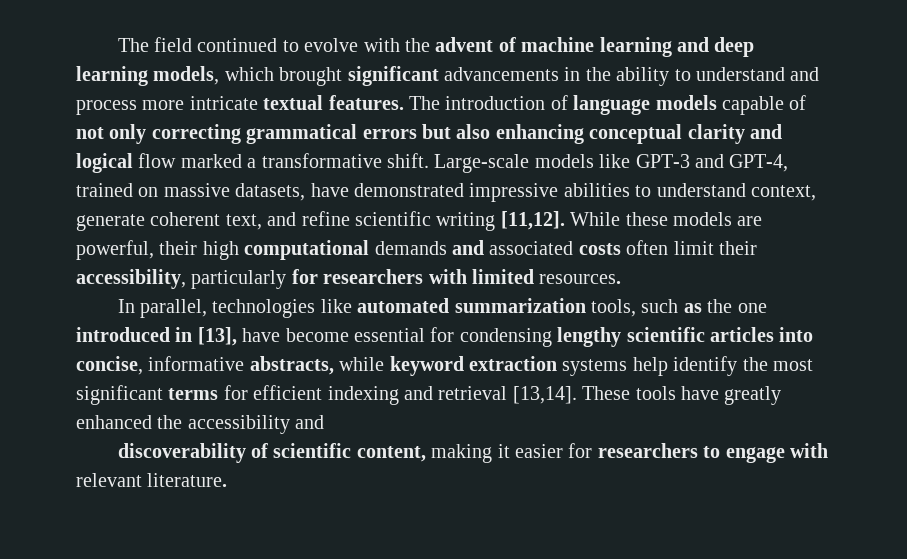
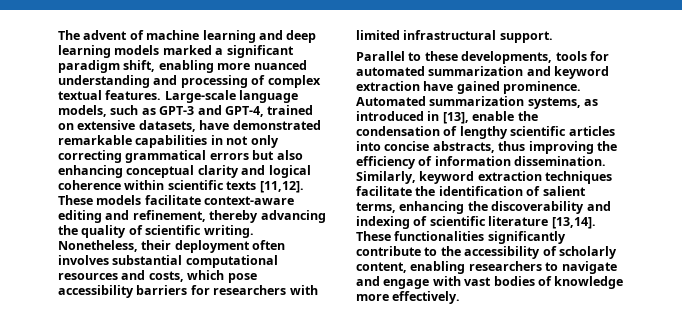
- The field continued to evolve with the advent of machine learning and deep learning models, which brought significant advancements in the ability to understand and process more intricate textual features. The introduction of language models capable of not only correcting grammatical errors but also enhancing conceptual clarity and logical flow marked a transformative shift. Large-scale models like GPT-3 and GPT-4, trained on massive datasets, have demonstrated impressive abilities to understand context, generate coherent text, and refine scientific writing [11,12]. While these models are powerful, their high computational demands and associated costs often limit their accessibility, particularly for researchers with limited resources.
- In parallel, technologies like automated summarization tools, such as the one introduced in [13], have become essential for condensing lengthy scientific articles into concise, informative abstracts, while keyword extraction systems help identify the most significant terms for efficient indexing and retrieval [13,14]. These tools have greatly enhanced the accessibility and
- discoverability of scientific content, making it easier for researchers to engage with relevant literature.
+ The advent of machine learning and deep learning models marked a significant paradigm shift, enabling more nuanced understanding and processing of complex textual features. Large-scale language models, such as GPT-3 and GPT-4, trained on extensive datasets, have demonstrated remarkable capabilities in not only correcting grammatical errors but also enhancing conceptual clarity and logical coherence within scientific texts [11,12]. These models facilitate context-aware editing and refinement, thereby advancing the quality of scientific writing. Nonetheless, their deployment often involves substantial computational resources and costs, which pose accessibility barriers for researchers with limited infrastructural support.
+ Parallel to these developments, tools for automated summarization and keyword extraction have gained prominence. Automated summarization systems, as introduced in [13], enable the condensation of lengthy scientific articles into concise abstracts, thus improving the efficiency of information dissemination. Similarly, keyword extraction techniques facilitate the identification of salient terms, enhancing the discoverability and indexing of scientific literature [13,14]. These functionalities significantly contribute to the accessibility of scholarly content, enabling researchers to navigate and engage with vast bodies of knowledge more effectively.

